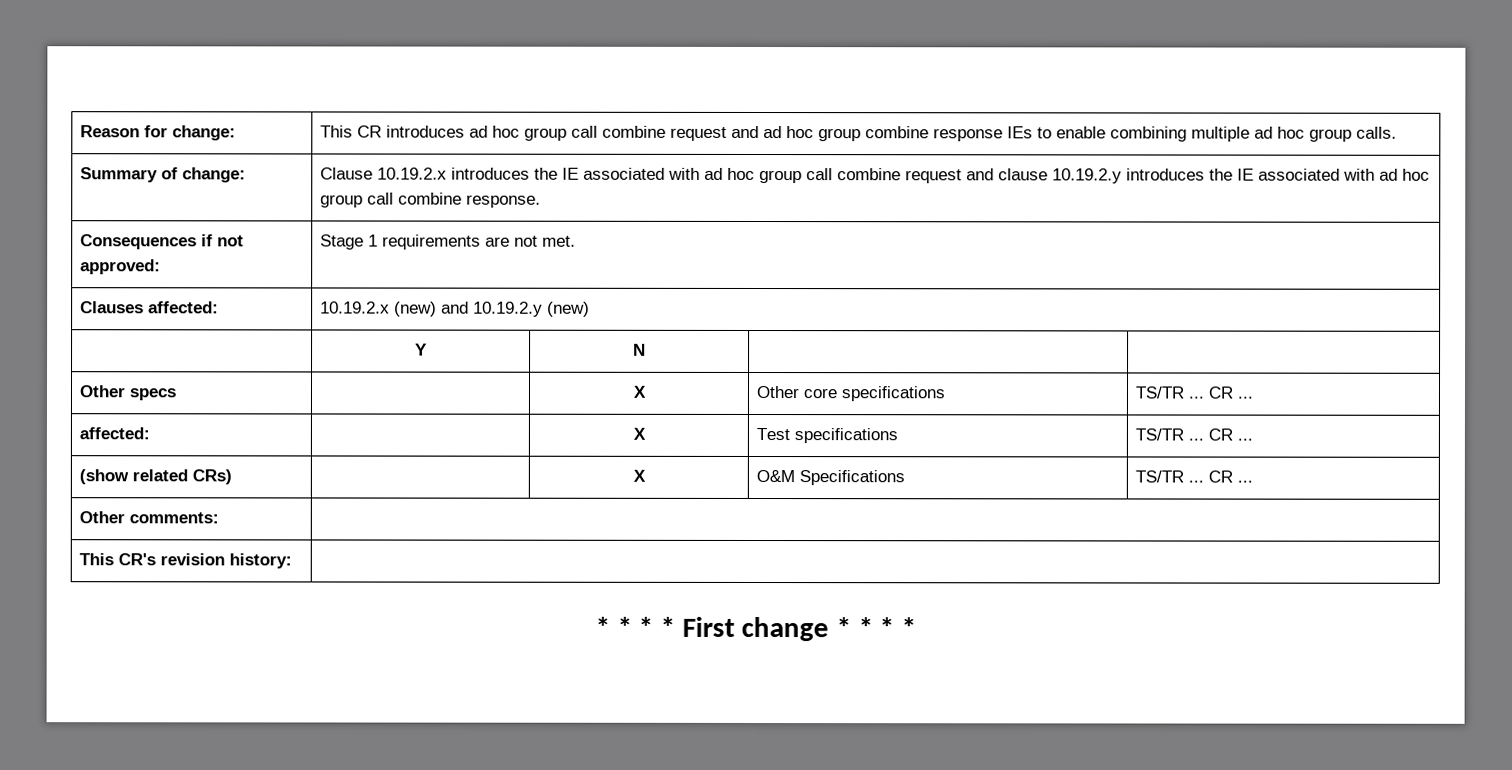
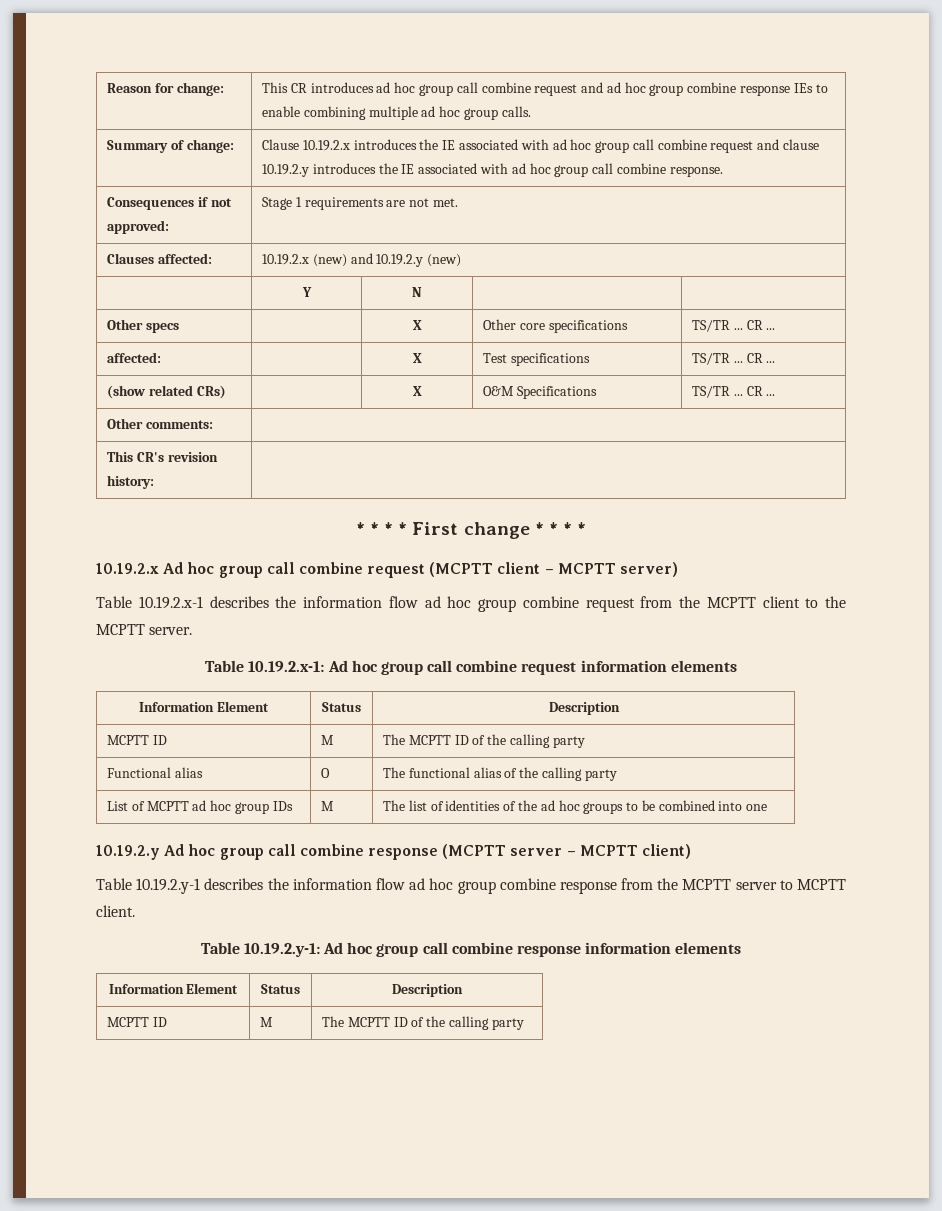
+ 10.19.2.x Ad hoc group call combine request (MCPTT client – MCPTT server)
+ Table 10.19.2.x-1 describes the information flow ad hoc group combine request from the MCPTT client to the MCPTT server.
+ Table 10.19.2.x-1: Ad hoc group call combine request information elements
+ Information Element | Status | Description
+ MCPTT ID | M | The MCPTT ID of the calling party
+ Functional alias | O | The functional alias of the calling party
+ List of MCPTT ad hoc group IDs | M | The list of identities of the ad hoc groups to be combined into one
+ 10.19.2.y Ad hoc group call combine response (MCPTT server – MCPTT client)
+ Table 10.19.2.y-1 describes the information flow ad hoc group combine response from the MCPTT server to MCPTT client.
+ Table 10.19.2.y-1: Ad hoc group call combine response information elements
+ Information Element | Status | Description
+ MCPTT ID | M | The MCPTT ID of the calling party

